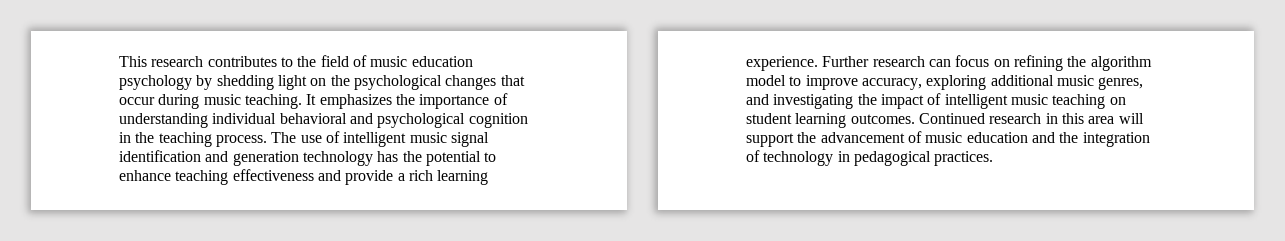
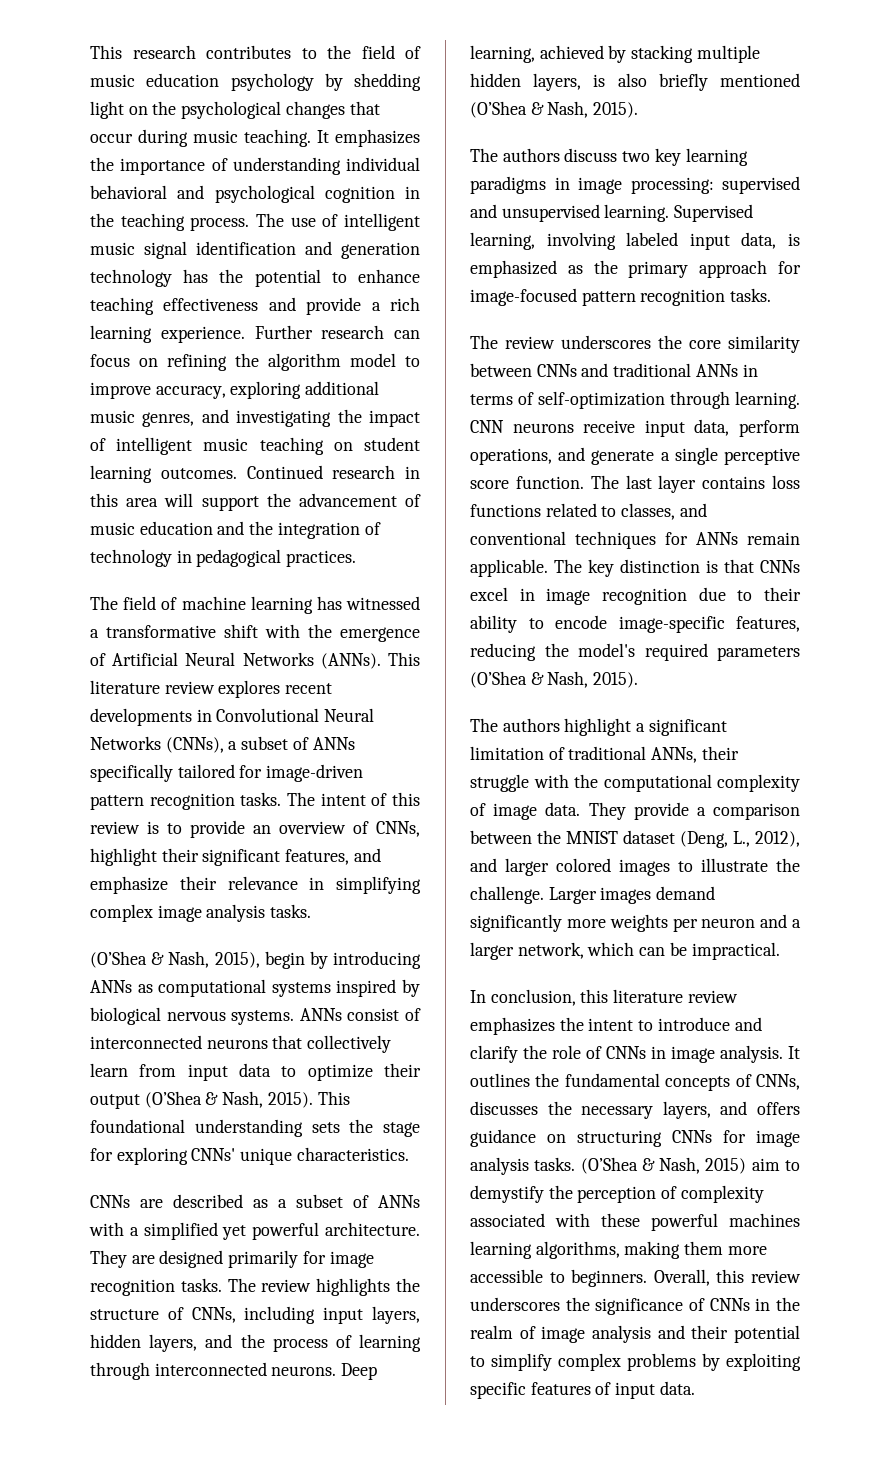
+ The field of machine learning has witnessed a transformative shift with the emergence of Artificial Neural Networks (ANNs). This literature review explores recent developments in Convolutional Neural Networks (CNNs), a subset of ANNs specifically tailored for image-driven pattern recognition tasks. The intent of this review is to provide an overview of CNNs, highlight their significant features, and emphasize their relevance in simplifying complex image analysis tasks.
+ (O’Shea & Nash, 2015), begin by introducing ANNs as computational systems inspired by biological nervous systems. ANNs consist of interconnected neurons that collectively learn from input data to optimize their output (O’Shea & Nash, 2015). This foundational understanding sets the stage for exploring CNNs' unique characteristics.
+ CNNs are described as a subset of ANNs with a simplified yet powerful architecture. They are designed primarily for image recognition tasks. The review highlights the structure of CNNs, including input layers, hidden layers, and the process of learning through interconnected neurons. Deep learning, achieved by stacking multiple hidden layers, is also briefly mentioned (O’Shea & Nash, 2015).
+ The authors discuss two key learning paradigms in image processing: supervised and unsupervised learning. Supervised learning, involving labeled input data, is emphasized as the primary approach for image-focused pattern recognition tasks.
+ The review underscores the core similarity between CNNs and traditional ANNs in terms of self-optimization through learning. CNN neurons receive input data, perform operations, and generate a single perceptive score function. The last layer contains loss functions related to classes, and conventional techniques for ANNs remain applicable. The key distinction is that CNNs excel in image recognition due to their ability to encode image-specific features, reducing the model's required parameters (O’Shea & Nash, 2015).
+ The authors highlight a significant limitation of traditional ANNs, their struggle with the computational complexity of image data. They provide a comparison between the MNIST dataset (Deng, L., 2012), and larger colored images to illustrate the challenge. Larger images demand significantly more weights per neuron and a larger network, which can be impractical.
+ In conclusion, this literature review emphasizes the intent to introduce and clarify the role of CNNs in image analysis. It outlines the fundamental concepts of CNNs, discusses the necessary layers, and offers guidance on structuring CNNs for image analysis tasks. (O’Shea & Nash, 2015) aim to demystify the perception of complexity associated with these powerful machines learning algorithms, making them more accessible to beginners. Overall, this review underscores the significance of CNNs in the realm of image analysis and their potential to simplify complex problems by exploiting specific features of input data.

